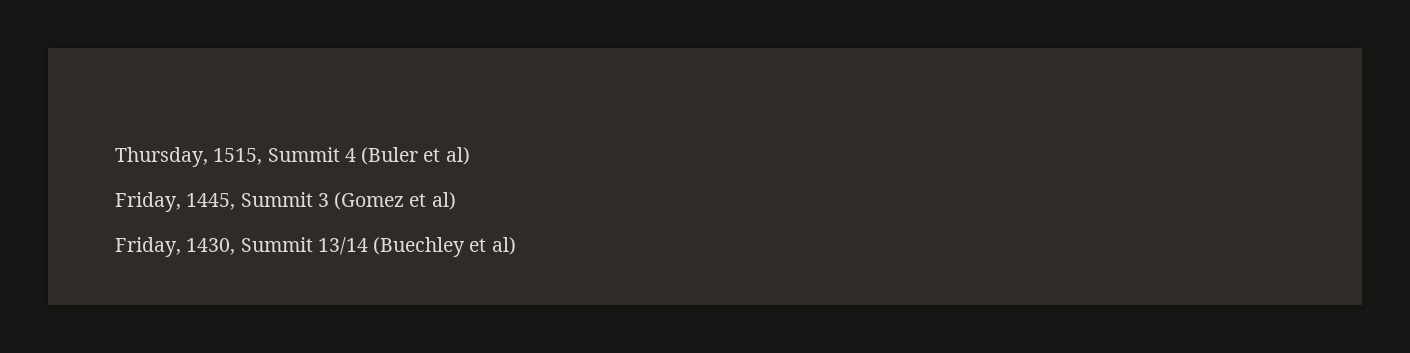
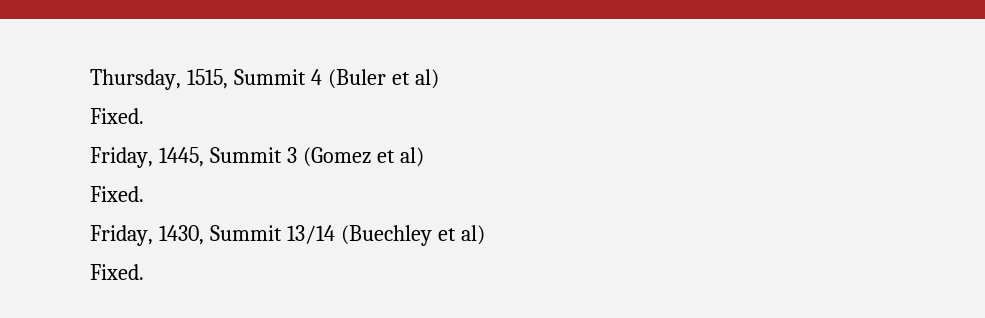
  Thursday, 1515, Summit 4 (Buler et al)
+ Fixed.
  Friday, 1445, Summit 3 (Gomez et al)
+ Fixed.
  Friday, 1430, Summit 13/14 (Buechley et al)
+ Fixed.

